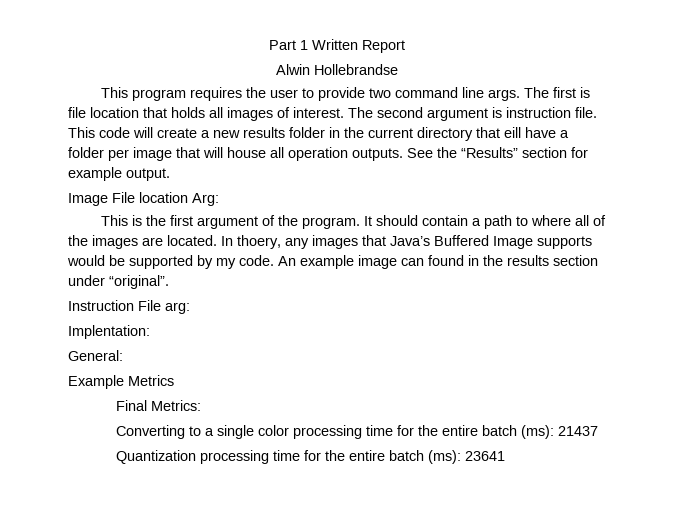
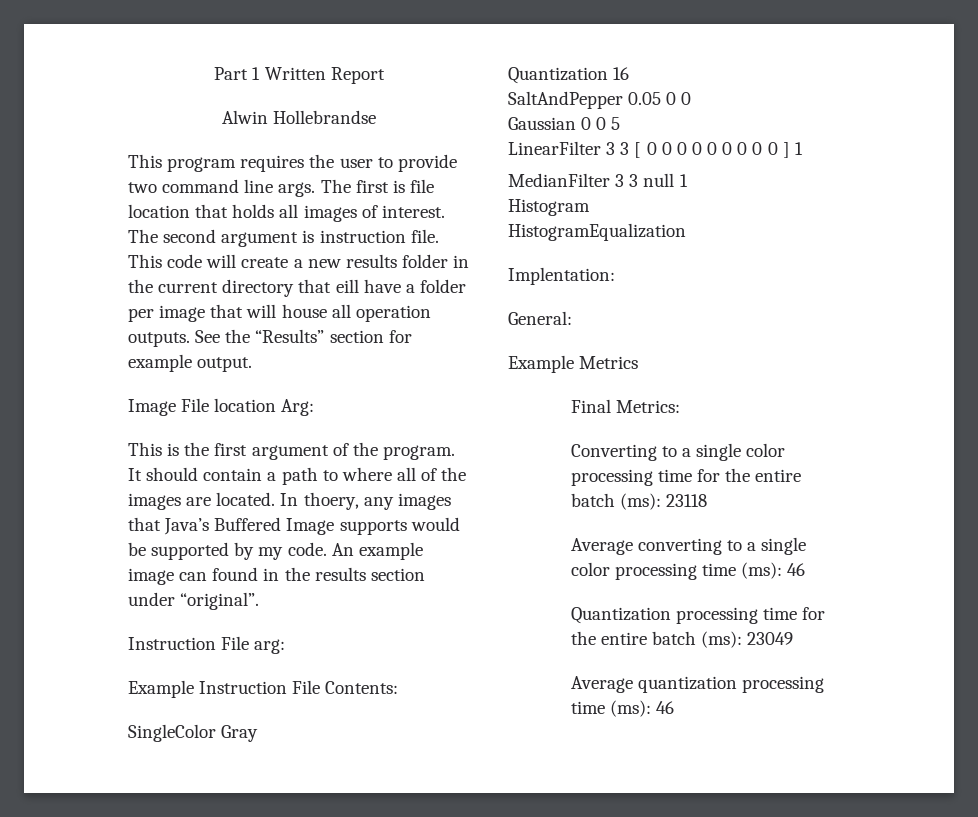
+ Example Instruction File Contents:
+ SingleColor Gray
+ Quantization 16
+ SaltAndPepper 0.05 0 0
+ Gaussian 0 0 5
+ LinearFilter 3 3 [ 0 0 0 0 0 0 0 0 0 ] 1
+ MedianFilter 3 3 null 1
+ Histogram
+ HistogramEqualization
- Converting to a single color processing time for the entire batch (ms): 21437
+ Converting to a single color processing time for the entire batch (ms): 23118
+ Average converting to a single color processing time (ms): 46
- Quantization processing time for the entire batch (ms): 23641
+ Quantization processing time for the entire batch (ms): 23049
+ Average quantization processing time (ms): 46

